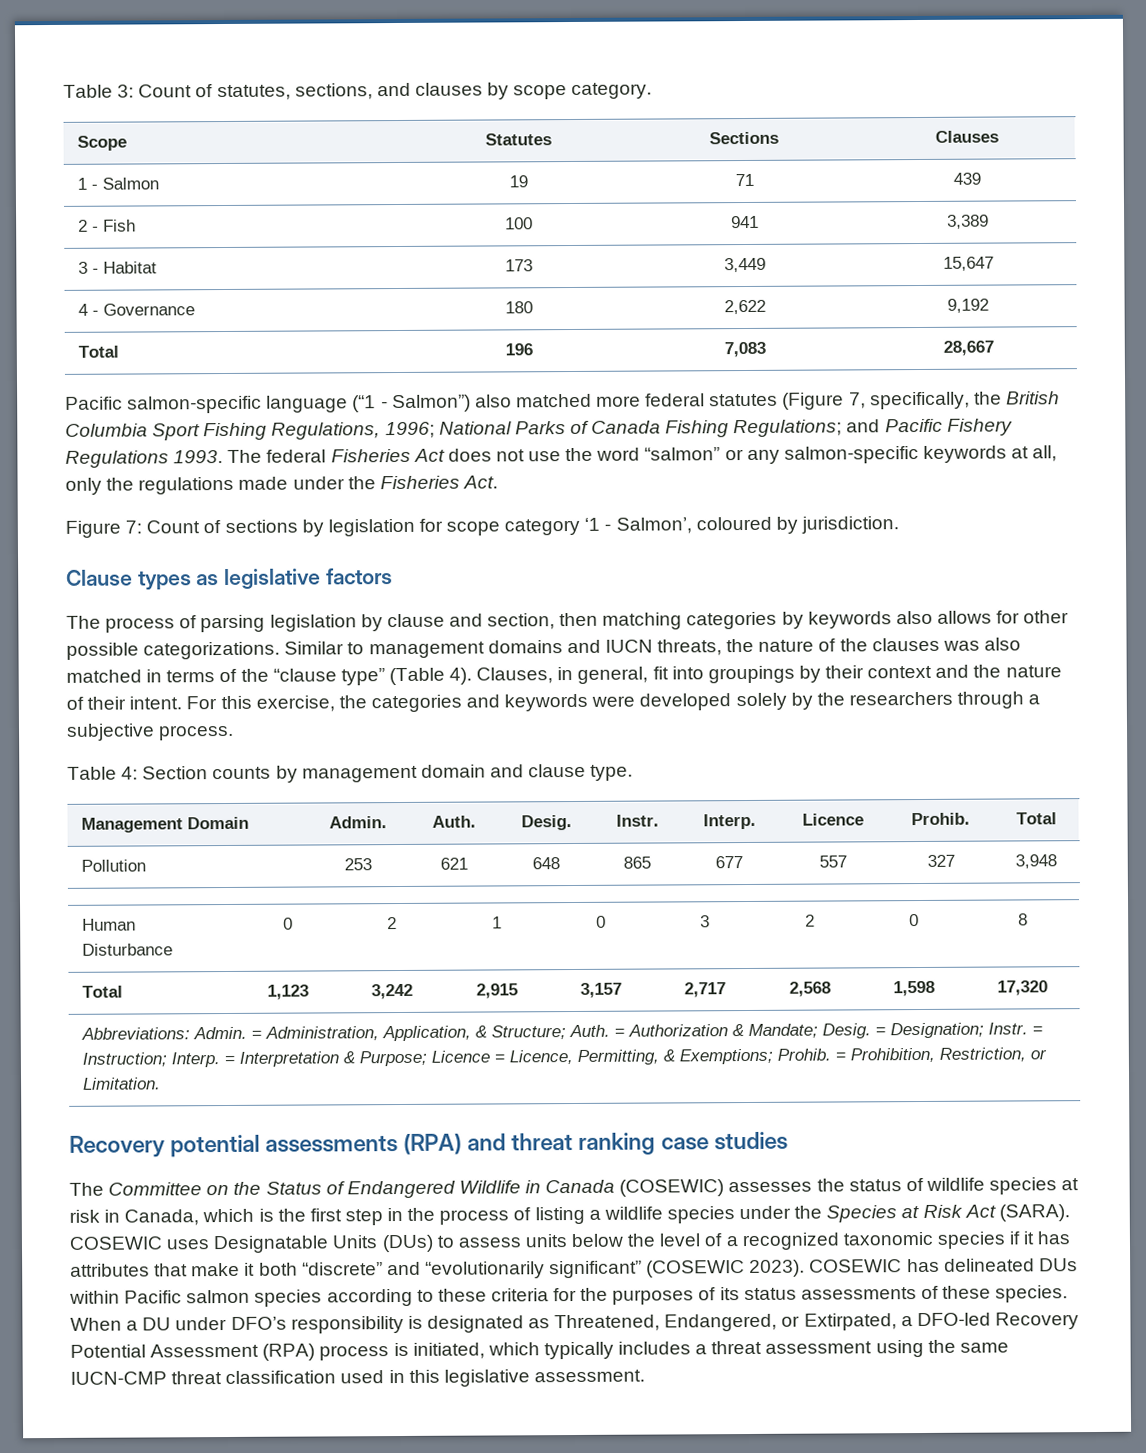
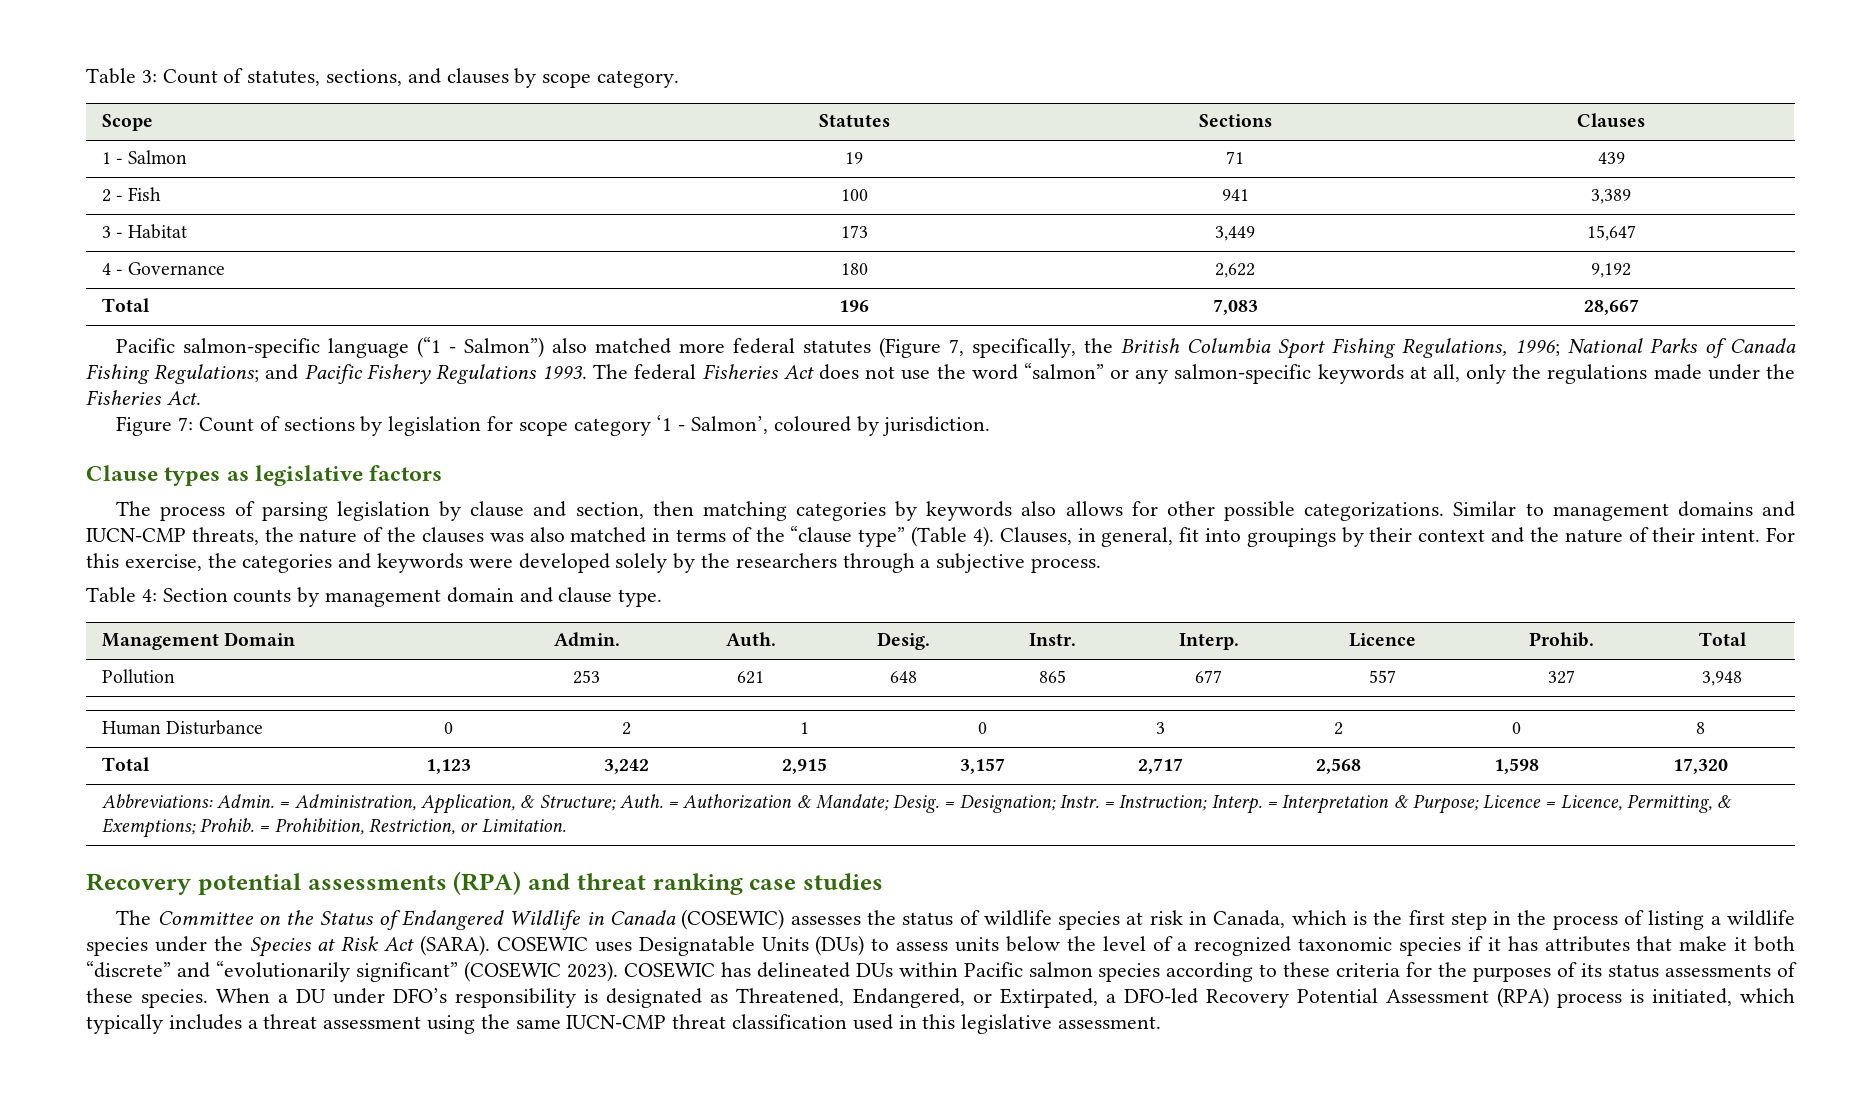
- Similar to management domains and IUCN threats, the nature of the clauses was also matched in terms of the “clause type” (Table 4).
+ Similar to management domains and IUCN-CMP threats, the nature of the clauses was also matched in terms of the “clause type” (Table 4).

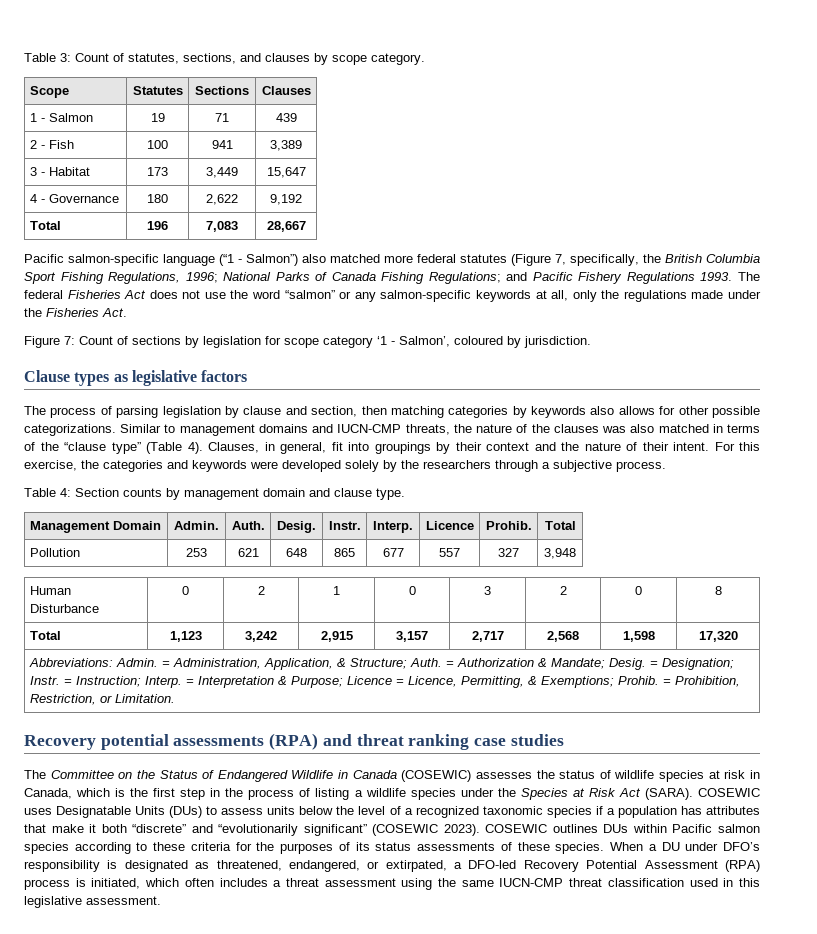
- COSEWIC uses Designatable Units (DUs) to assess units below the level of a recognized taxonomic species if it has attributes that make it both “discrete” and “evolutionarily significant” (COSEWIC 2023).
+ COSEWIC uses Designatable Units (DUs) to assess units below the level of a recognized taxonomic species if a population has attributes that make it both “discrete” and “evolutionarily significant” (COSEWIC 2023).
- COSEWIC has delineated DUs within Pacific salmon species according to these criteria for the purposes of its status assessments of these species.
+ COSEWIC outlines DUs within Pacific salmon species according to these criteria for the purposes of its status assessments of these species.
- When a DU under DFO’s responsibility is designated as Threatened, Endangered, or Extirpated, a DFO-led Recovery Potential Assessment (RPA) process is initiated, which typically includes a threat assessment using the same IUCN-CMP threat classification used in this legislative assessment.
+ When a DU under DFO’s responsibility is designated as threatened, endangered, or extirpated, a DFO-led Recovery Potential Assessment (RPA) process is initiated, which often includes a threat assessment using the same IUCN-CMP threat classification used in this legislative assessment.

